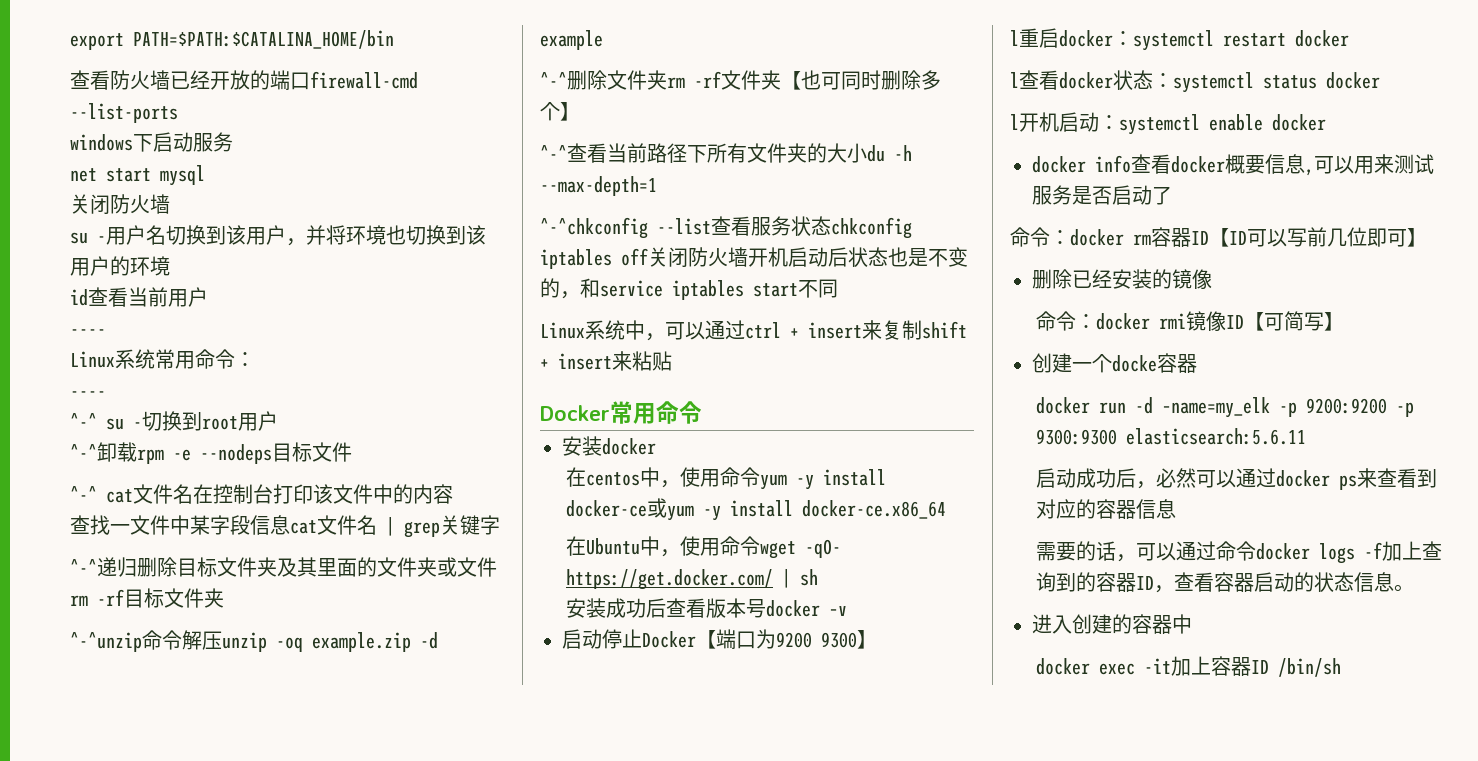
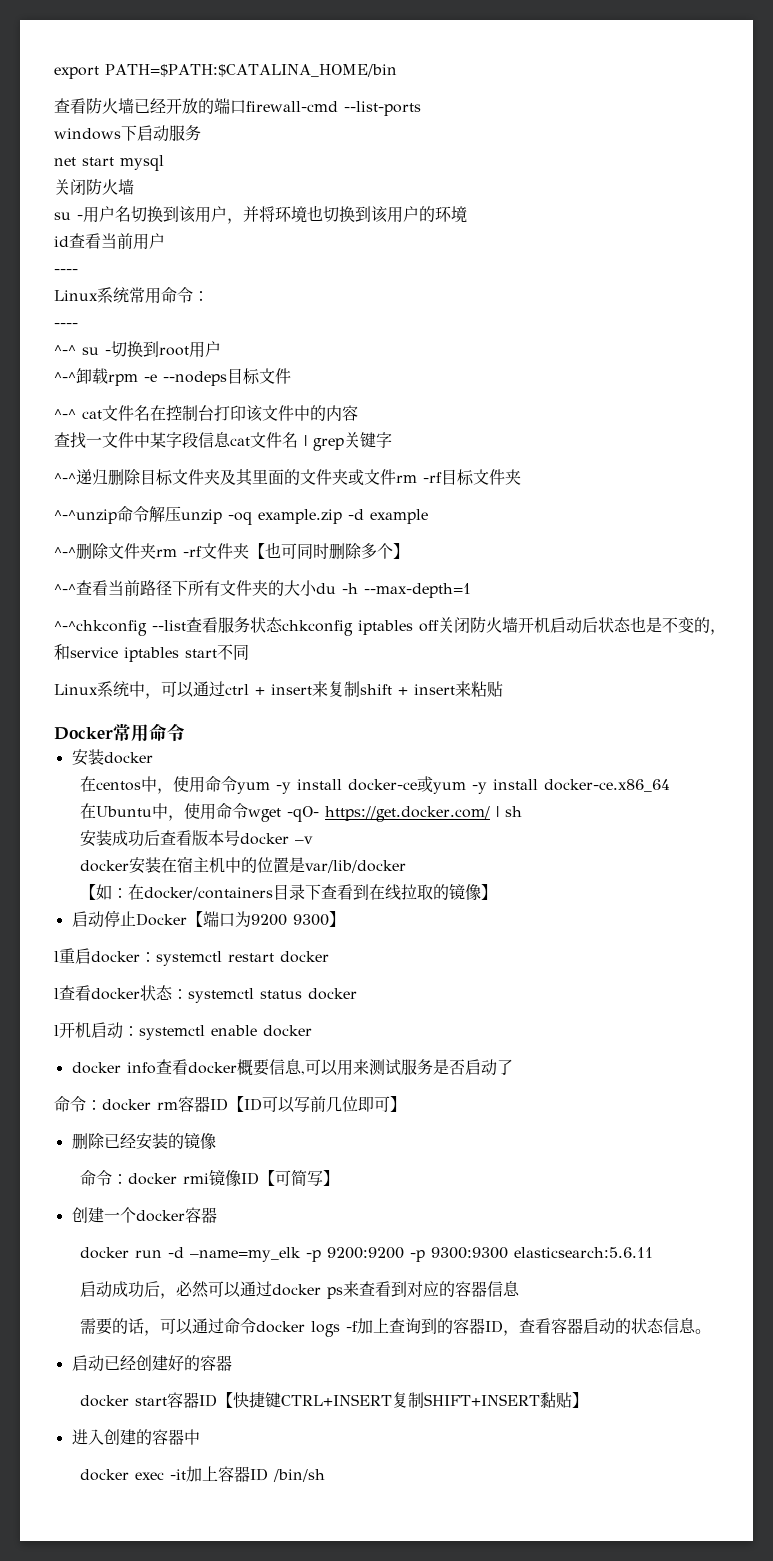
+ docker安装在宿主机中的位置是var/lib/docker
+ 【如：在docker/containers目录下查看到在线拉取的镜像】
- 创建一个docke容器
+ 创建一个docker容器
+ 启动已经创建好的容器
+ docker start容器ID【快捷键CTRL+INSERT复制SHIFT+INSERT黏贴】

